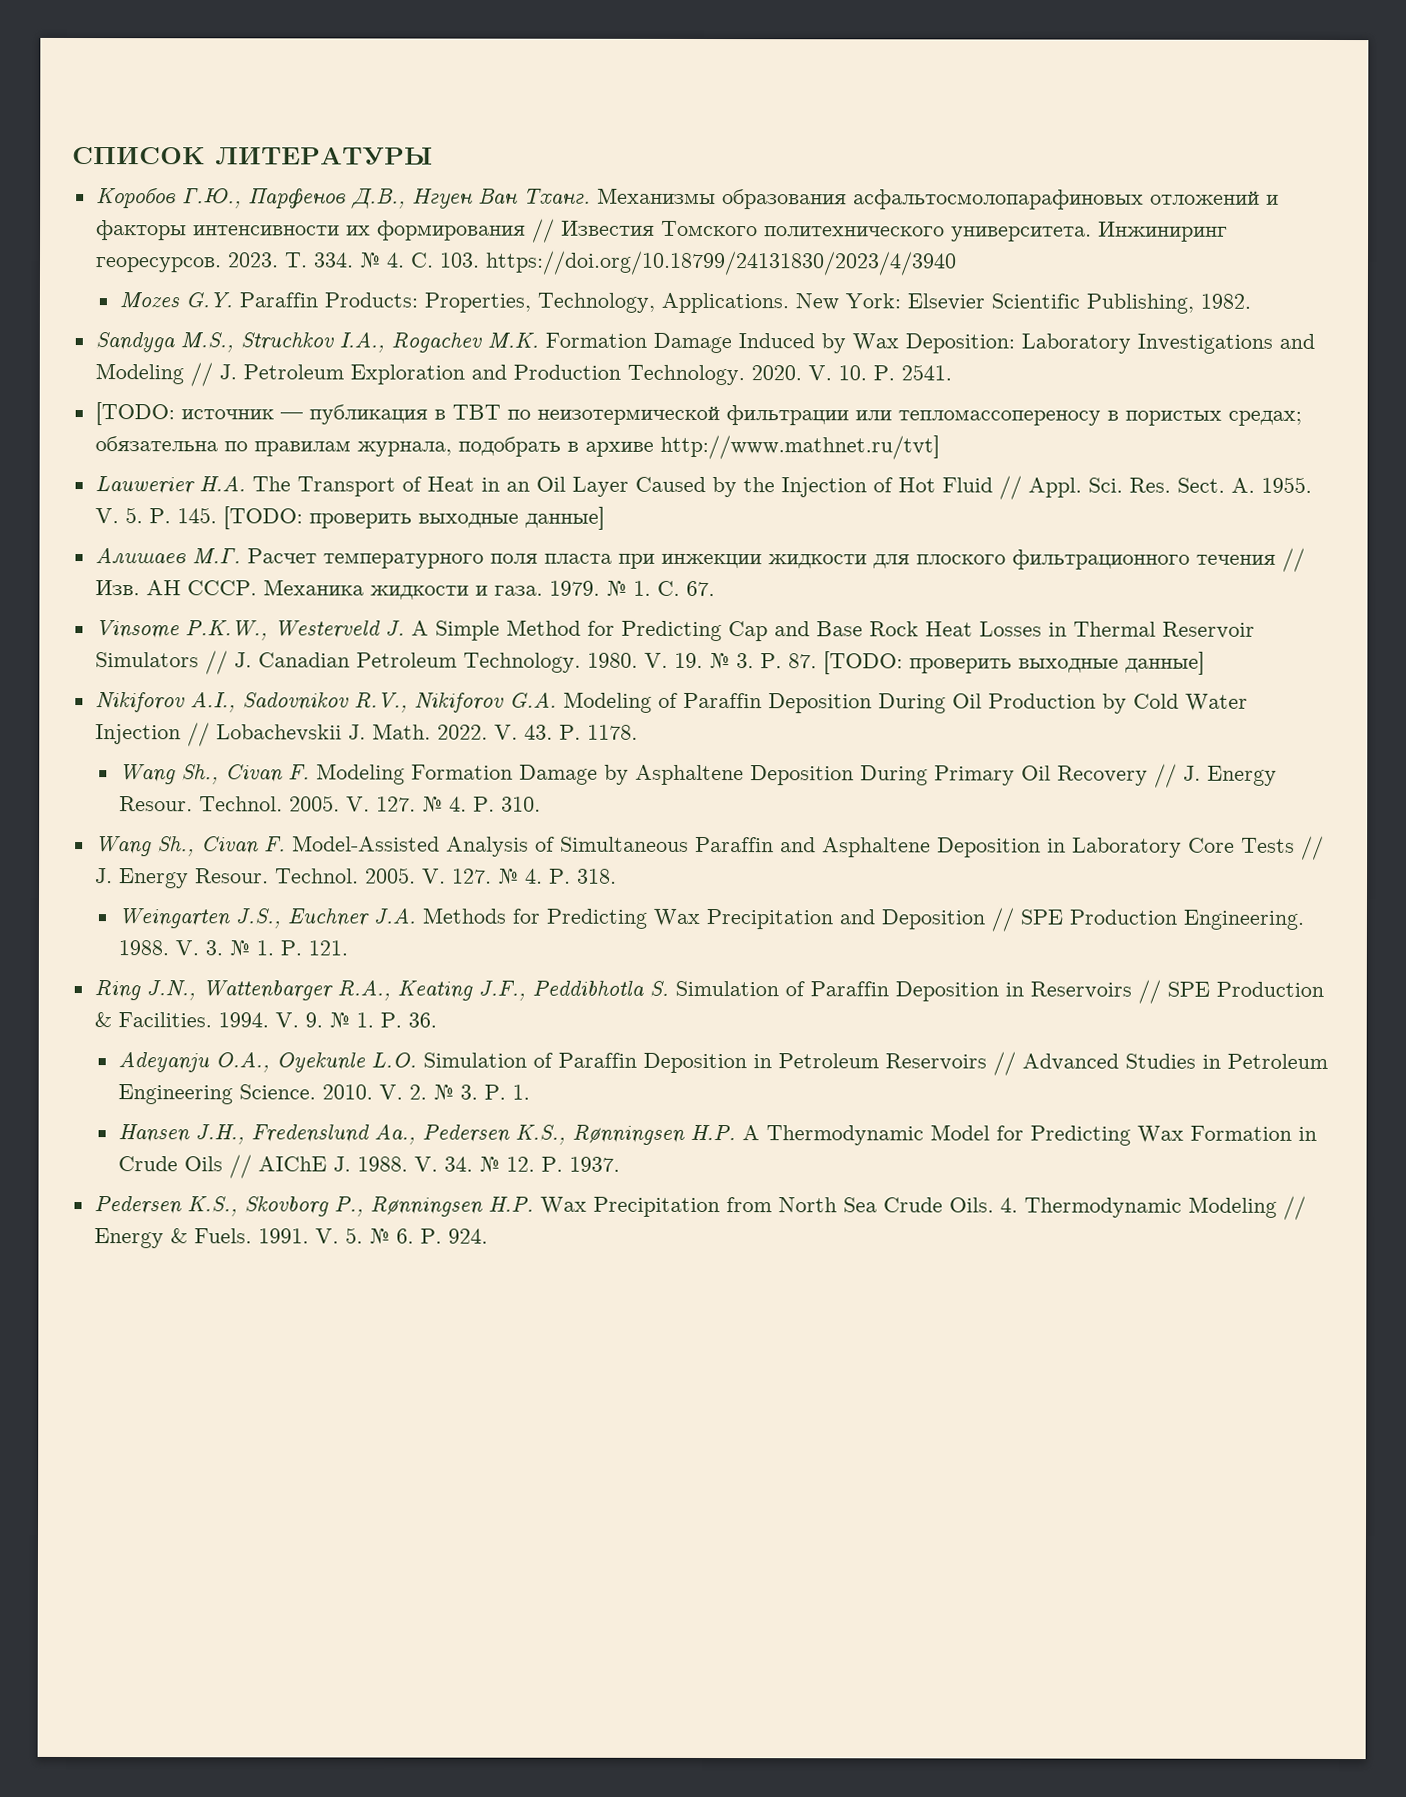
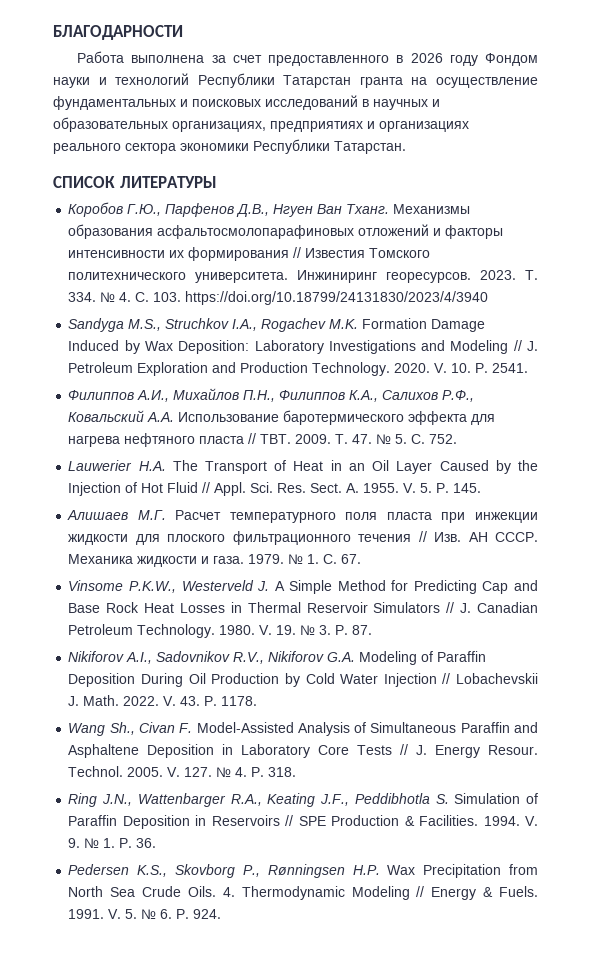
+ БЛАГОДАРНОСТИ
+ Работа выполнена за счет предоставленного в 2026 году Фондом науки и технологий Республики Татарстан гранта на осуществление фундаментальных и поисковых исследований в научных и образовательных организациях, предприятиях и организациях реального сектора экономики Республики Татарстан.
- Mozes G.Y. Paraffin Products: Properties, Technology, Applications. New York: Elsevier Scientific Publishing, 1982.
- [TODO: источник — публикация в ТВТ по неизотермической фильтрации или тепломассопереносу в пористых средах; обязательна по правилам журнала, подобрать в архиве http://www.mathnet.ru/tvt]
+ Филиппов А.И., Михайлов П.Н., Филиппов К.А., Салихов Р.Ф., Ковальский А.А. Использование баротермического эффекта для нагрева нефтяного пласта // ТВТ. 2009. Т. 47. № 5. С. 752.
- V. 5. P. 145. [TODO: проверить выходные данные]
+ V. 5. P. 145.
- V. 19. № 3. P. 87. [TODO: проверить выходные данные]
+ V. 19. № 3. P. 87.
- Wang Sh., Civan F. Modeling Formation Damage by Asphaltene Deposition During Primary Oil Recovery // J. Energy Resour. Technol. 2005. V. 127. № 4. P. 310.
- Weingarten J.S., Euchner J.A. Methods for Predicting Wax Precipitation and Deposition // SPE Production Engineering. 1988. V. 3. № 1. P. 121.
- Adeyanju O.A., Oyekunle L.O. Simulation of Paraffin Deposition in Petroleum Reservoirs // Advanced Studies in Petroleum Engineering Science. 2010. V. 2. № 3. P. 1.
- Hansen J.H., Fredenslund Aa., Pedersen K.S., Rønningsen H.P. A Thermodynamic Model for Predicting Wax Formation in Crude Oils // AIChE J. 1988. V. 34. № 12. P. 1937.

